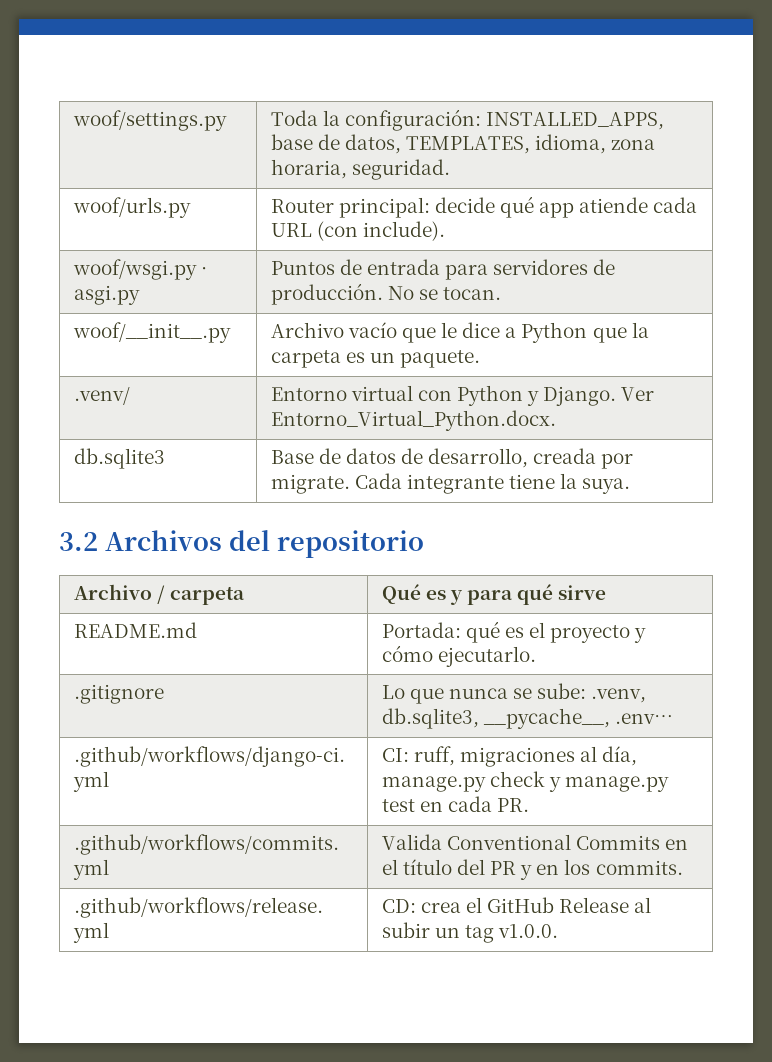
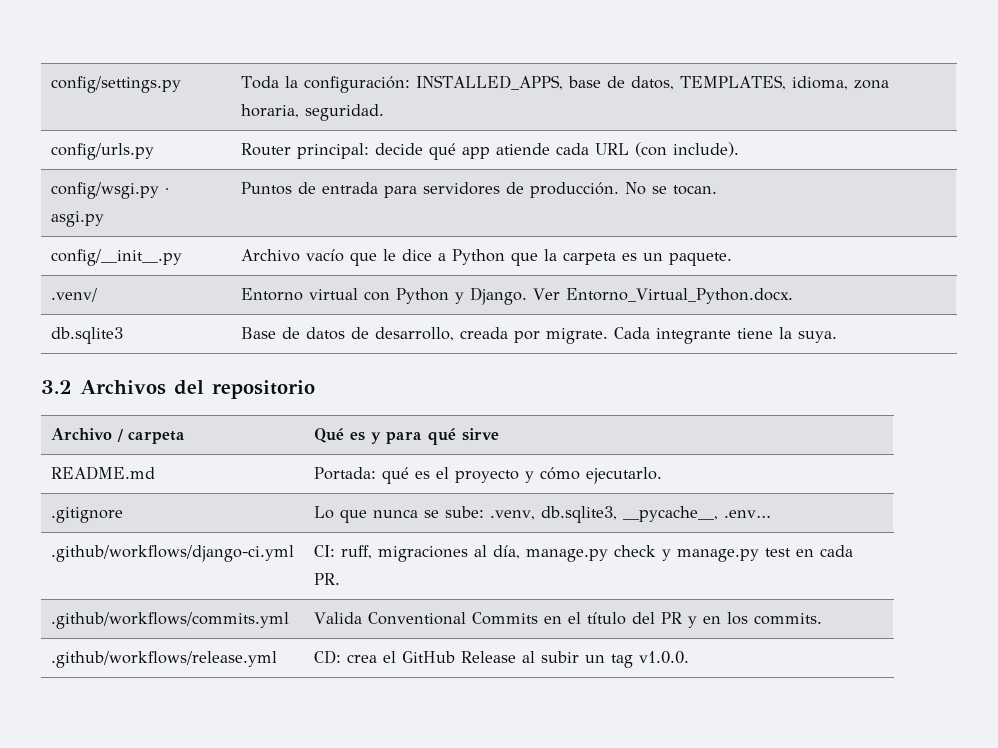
- woof/settings.py | Toda la configuración: INSTALLED_APPS, base de datos, TEMPLATES, idioma, zona horaria, seguridad.
+ config/settings.py | Toda la configuración: INSTALLED_APPS, base de datos, TEMPLATES, idioma, zona horaria, seguridad.
- woof/urls.py | Router principal: decide qué app atiende cada URL (con include).
+ config/urls.py | Router principal: decide qué app atiende cada URL (con include).
- woof/wsgi.py · asgi.py | Puntos de entrada para servidores de producción. No se tocan.
+ config/wsgi.py · asgi.py | Puntos de entrada para servidores de producción. No se tocan.
- woof/__init__.py | Archivo vacío que le dice a Python que la carpeta es un paquete.
+ config/__init__.py | Archivo vacío que le dice a Python que la carpeta es un paquete.

